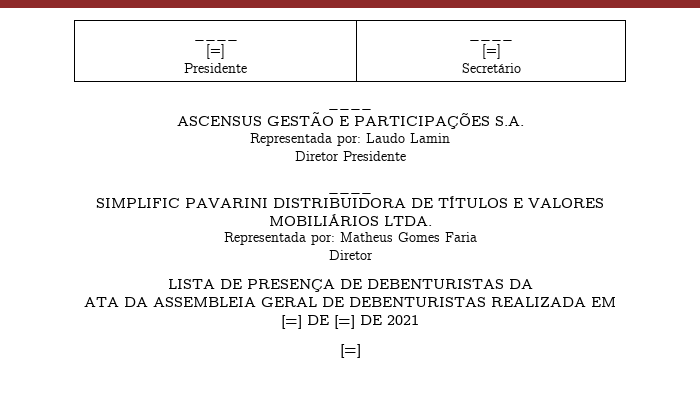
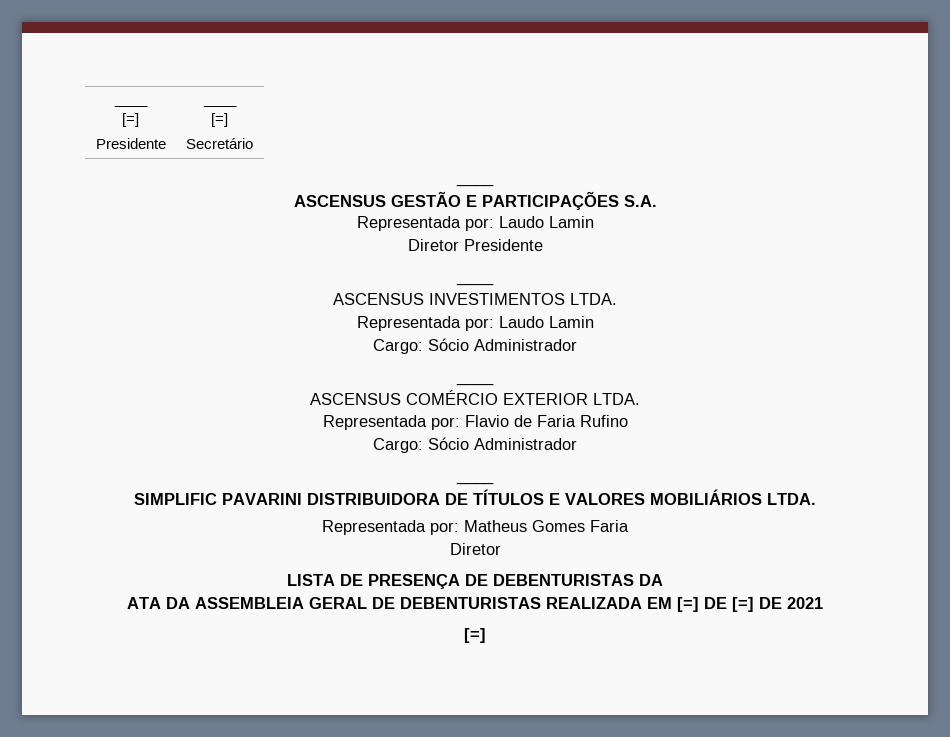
+ ASCENSUS INVESTIMENTOS LTDA.
+ Representada por: Laudo Lamin
+ Cargo: Sócio Administrador
+ ____
+ ASCENSUS COMÉRCIO EXTERIOR LTDA.
+ Representada por: Flavio de Faria Rufino
+ Cargo: Sócio Administrador
+ ____

